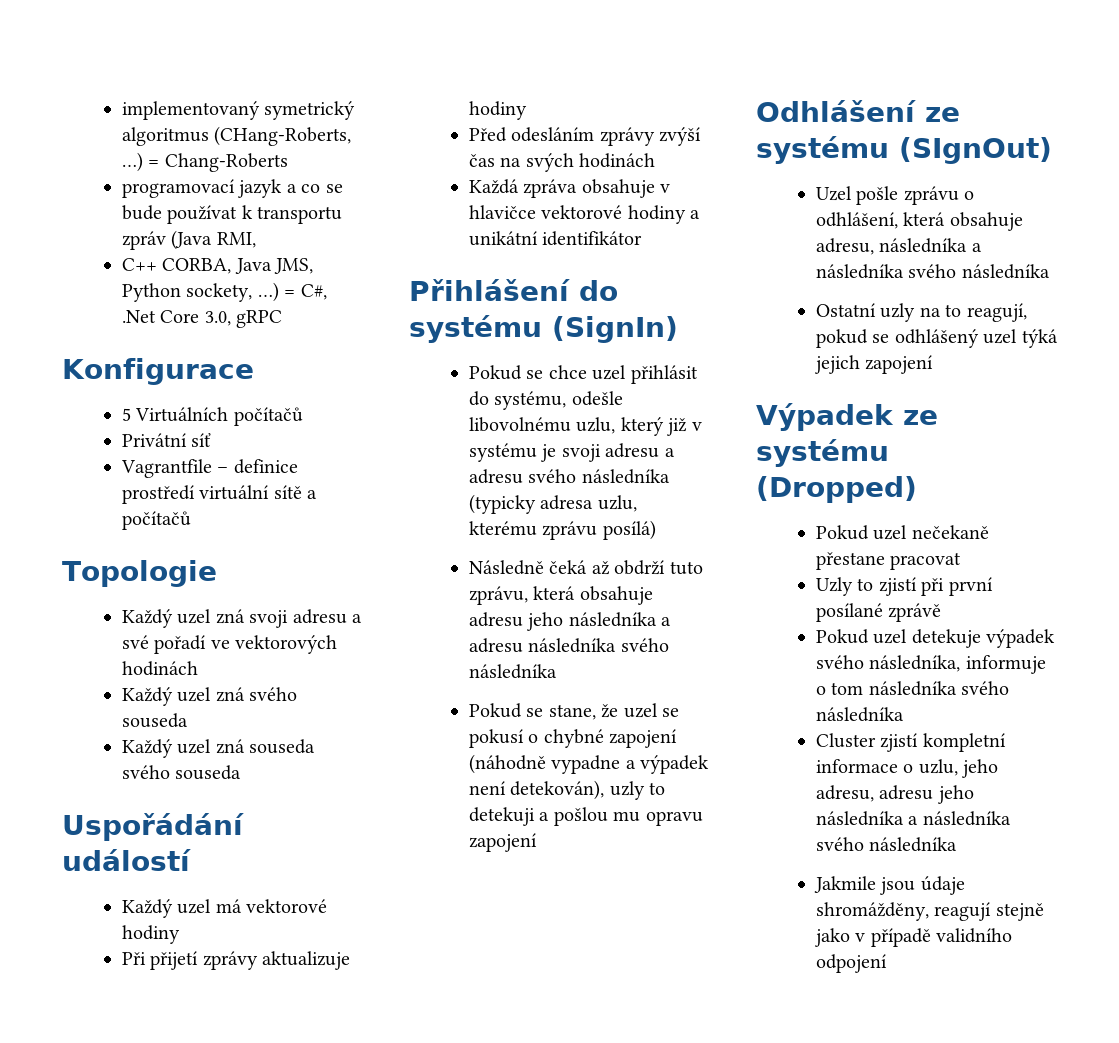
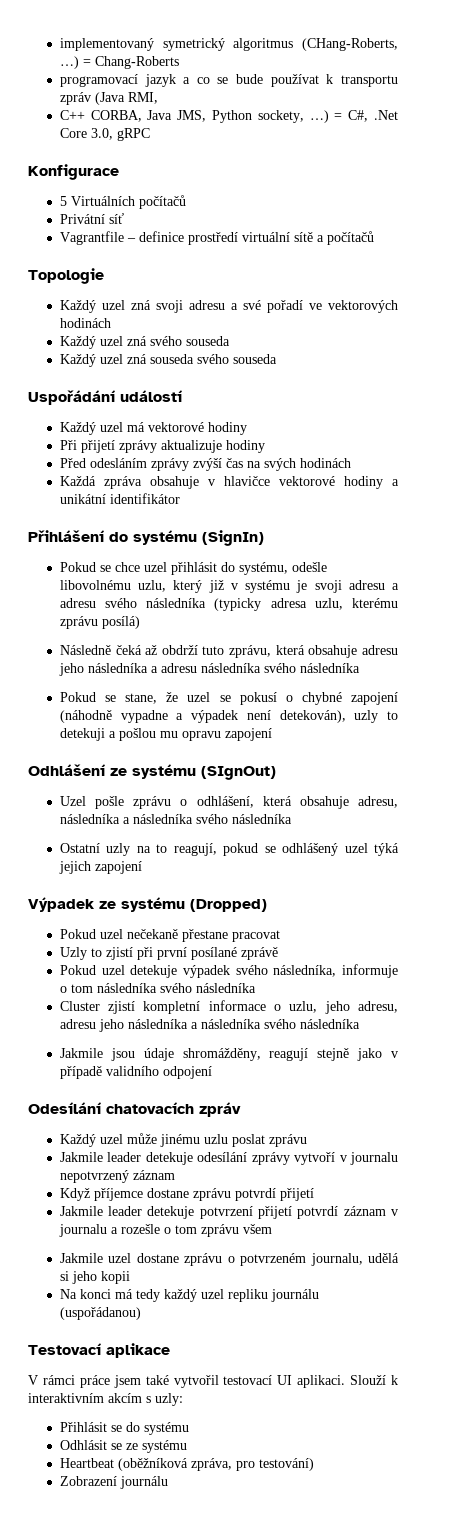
+ Odesílání chatovacích zpráv
+ Každý uzel může jinému uzlu poslat zprávu
+ Jakmile leader detekuje odesílání zprávy vytvoří v journalu nepotvrzený záznam
+ Když příjemce dostane zprávu potvrdí přijetí
+ Jakmile leader detekuje potvrzení přijetí potvrdí záznam v journalu a rozešle o tom zprávu všem
+ Jakmile uzel dostane zprávu o potvrzeném journalu, udělá si jeho kopii
+ Na konci má tedy každý uzel repliku journálu (uspořádanou)
+ Testovací aplikace
+ V rámci práce jsem také vytvořil testovací UI aplikaci. Slouží k interaktivním akcím s uzly:
+ Přihlásit se do systému
+ Odhlásit se ze systému
+ Heartbeat (oběžníková zpráva, pro testování)
+ Zobrazení journálu

